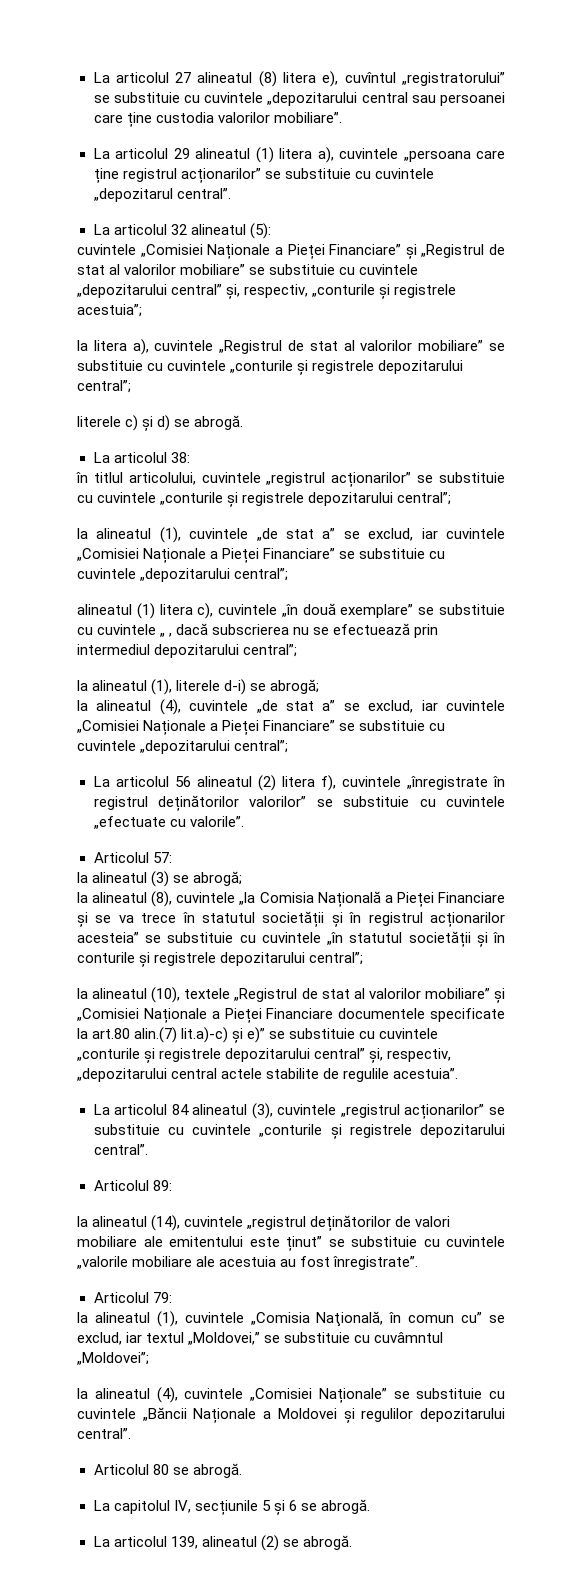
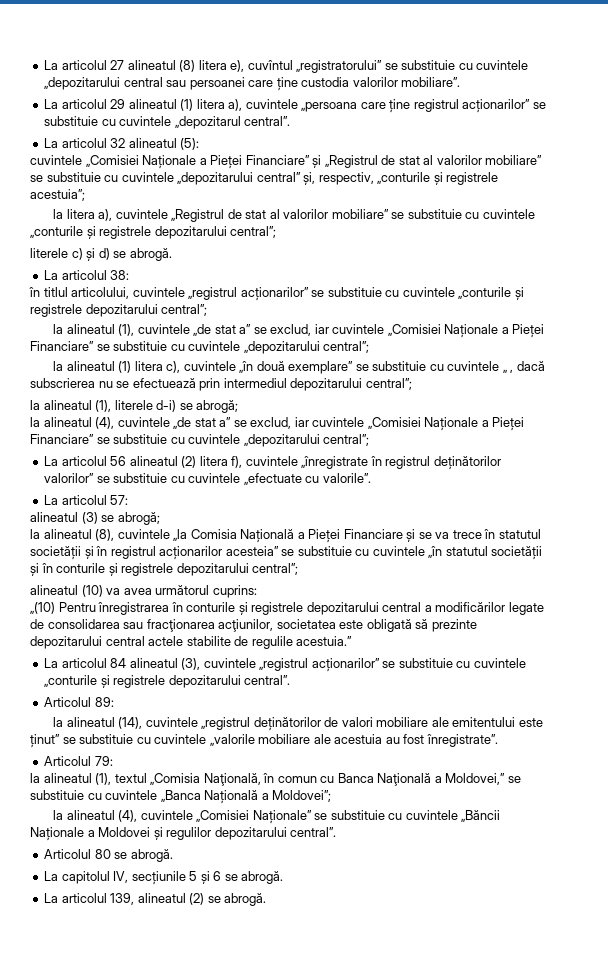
- alineatul (1) litera c), cuvintele „în două exemplare” se substituie cu cuvintele „ , dacă subscrierea nu se efectuează prin intermediul depozitarului central”;
+ la alineatul (1) litera c), cuvintele „în două exemplare” se substituie cu cuvintele „ , dacă subscrierea nu se efectuează prin intermediul depozitarului central”;
- Articolul 57:
+ La articolul 57:
- la alineatul (3) se abrogă;
+ alineatul (3) se abrogă;
- la alineatul (10), textele „Registrul de stat al valorilor mobiliare” și „Comisiei Naționale a Pieței Financiare documentele specificate la art.80 alin.(7) lit.a)-c) și e)” se substituie cu cuvintele „conturile și registrele depozitarului central” și, respectiv, „depozitarului central actele stabilite de regulile acestuia”.
+ alineatul (10) va avea următorul cuprins:
+ „(10) Pentru înregistrarea în conturile și registrele depozitarului central a modificărilor legate de consolidarea sau fracţionarea acţiunilor, societatea este obligată să prezinte depozitarului central actele stabilite de regulile acestuia.”
- la alineatul (1), cuvintele „Comisia Naţională, în comun cu” se exclud, iar textul „Moldovei,” se substituie cu cuvâmntul „Moldovei”;
+ la alineatul (1), textul „Comisia Naţională, în comun cu Banca Naţională a Moldovei,” se substituie cu cuvintele „Banca Națională a Moldovei”;

